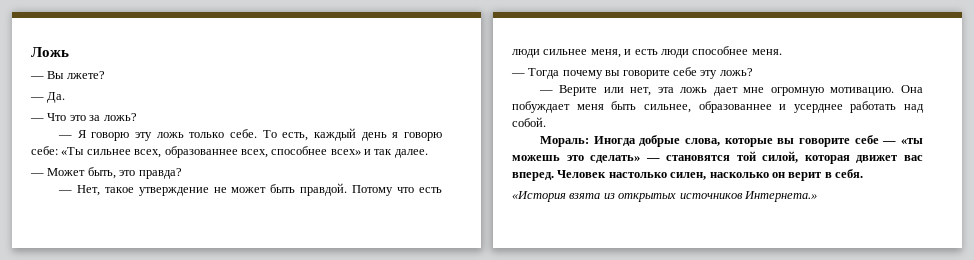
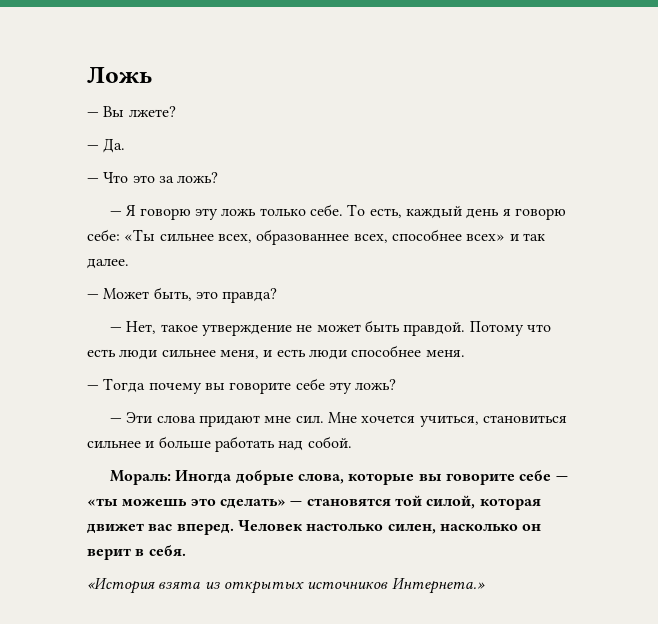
- — Верите или нет, эта ложь дает мне огромную мотивацию. Она побуждает меня быть сильнее, образованнее и усерднее работать над собой.
+ — Эти слова придают мне сил. Мне хочется учиться, становиться сильнее и больше работать над собой.

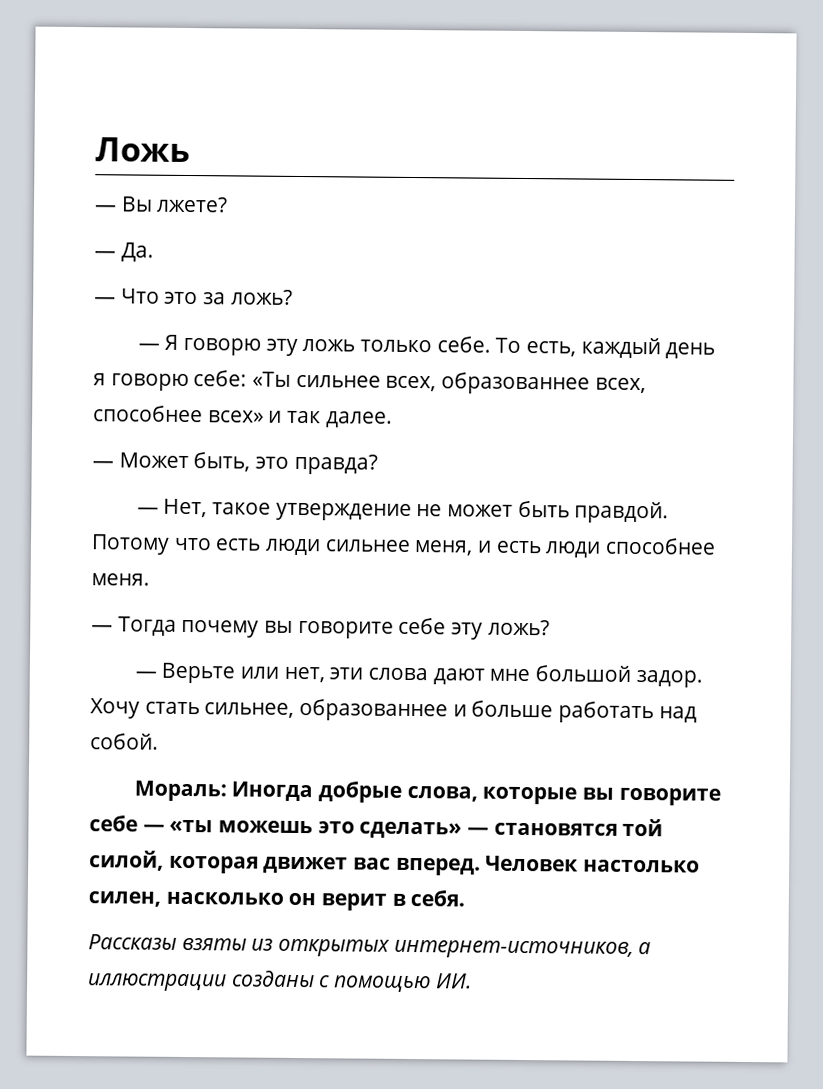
- — Эти слова придают мне сил. Мне хочется учиться, становиться сильнее и больше работать над собой.
+ — Верьте или нет, эти слова дают мне большой задор. Хочу стать сильнее, образованнее и больше работать над собой.
- «История взята из открытых источников Интернета.»
+ Рассказы взяты из открытых интернет-источников, а иллюстрации созданы с помощью ИИ.

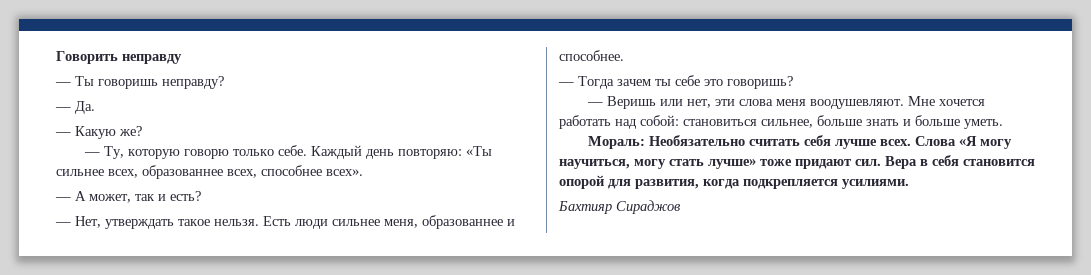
- Ложь
- — Вы лжете?
+ Говорить неправду
+ — Ты говоришь неправду?
- — Что это за ложь?
- — Я говорю эту ложь только себе. То есть, каждый день я говорю себе: «Ты сильнее всех, образованнее всех, способнее всех» и так далее.
- — Может быть, это правда?
- — Нет, такое утверждение не может быть правдой. Потому что есть люди сильнее меня, и есть люди способнее меня.
- — Тогда почему вы говорите себе эту ложь?
- — Верьте или нет, эти слова дают мне большой задор. Хочу стать сильнее, образованнее и больше работать над собой.
- Мораль: Иногда добрые слова, которые вы говорите себе — «ты можешь это сделать» — становятся той силой, которая движет вас вперед. Человек настолько силен, насколько он верит в себя.
- Рассказы взяты из открытых интернет-источников, а иллюстрации созданы с помощью ИИ.
+ — Какую же?
+ — Ту, которую говорю только себе. Каждый день повторяю: «Ты сильнее всех, образованнее всех, способнее всех».
+ — А может, так и есть?
+ — Нет, утверждать такое нельзя. Есть люди сильнее меня, образованнее и способнее.
+ — Тогда зачем ты себе это говоришь?
+ — Веришь или нет, эти слова меня воодушевляют. Мне хочется работать над собой: становиться сильнее, больше знать и больше уметь.
+ Мораль: Необязательно считать себя лучше всех. Слова «Я могу научиться, могу стать лучше» тоже придают сил. Вера в себя становится опорой для развития, когда подкрепляется усилиями.
+ Бахтияр Сираджов

